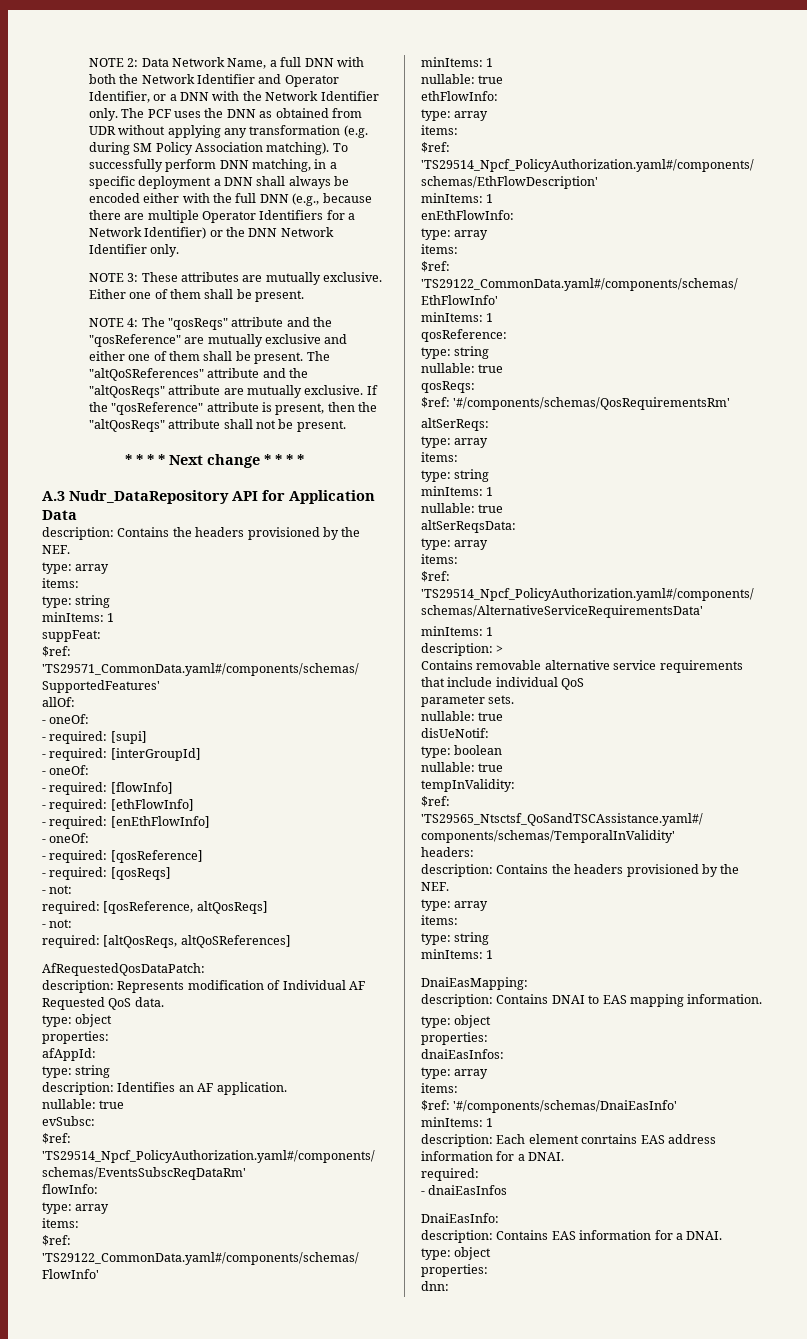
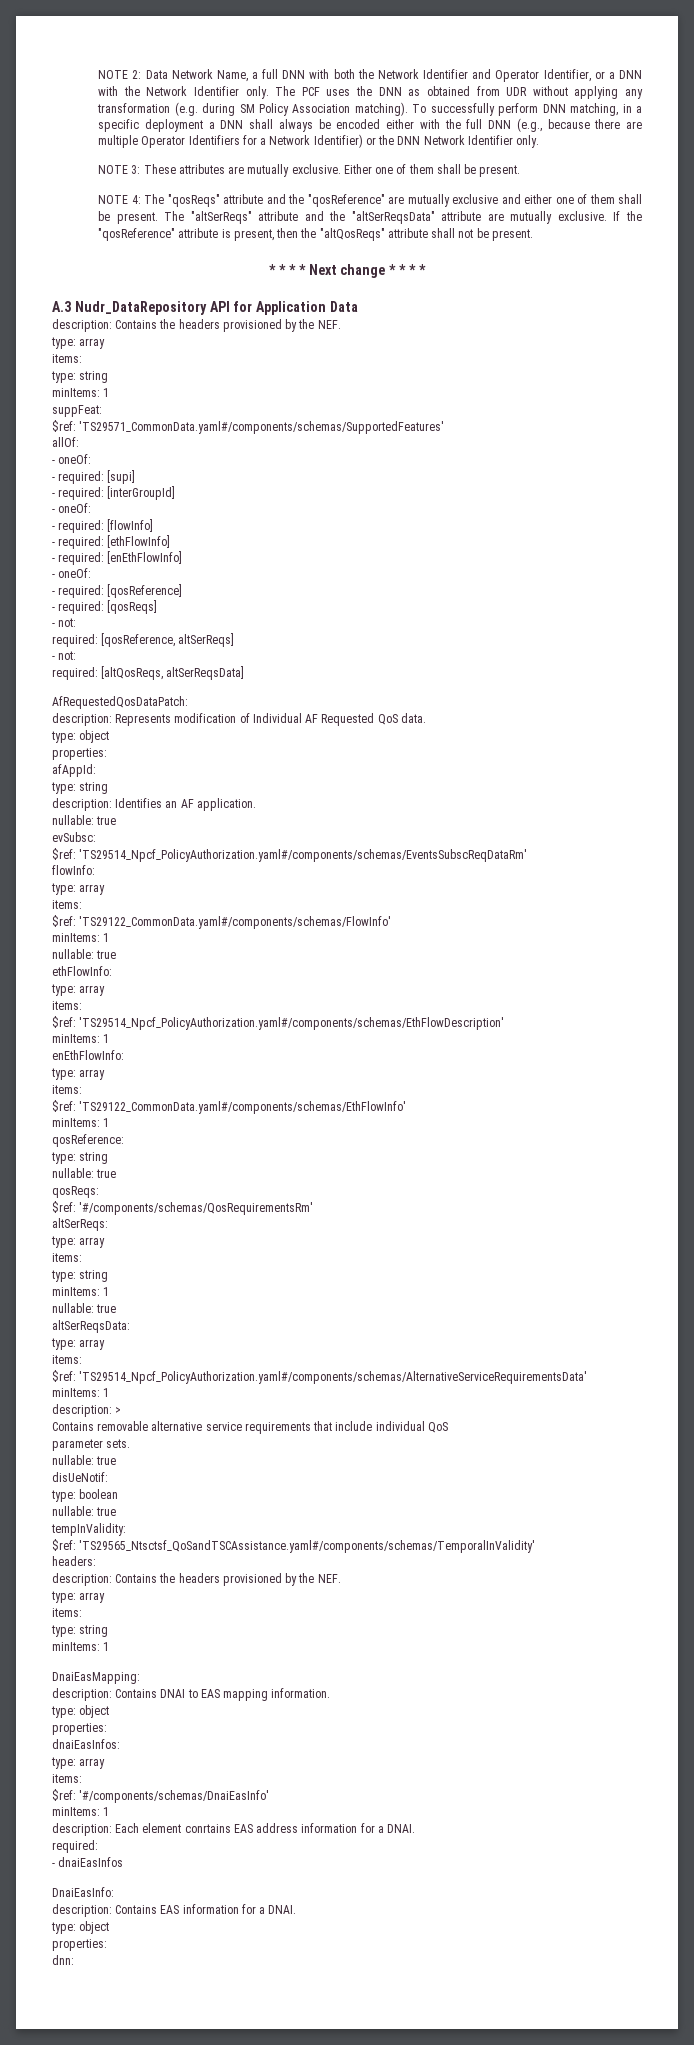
- The "altQoSReferences" attribute and the "altQosReqs" attribute are mutually exclusive.
+ The "altSerReqs" attribute and the "altSerReqsData" attribute are mutually exclusive.
- required: [qosReference, altQosReqs]
+ required: [qosReference, altSerReqs]
- required: [altQosReqs, altQoSReferences]
+ required: [altQosReqs, altSerReqsData]

